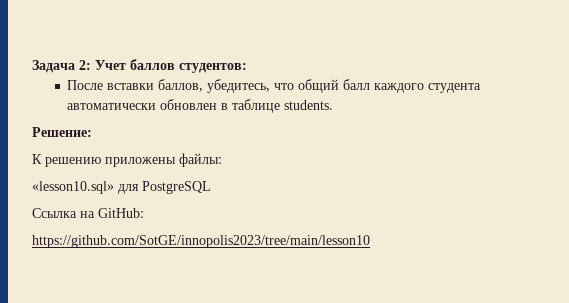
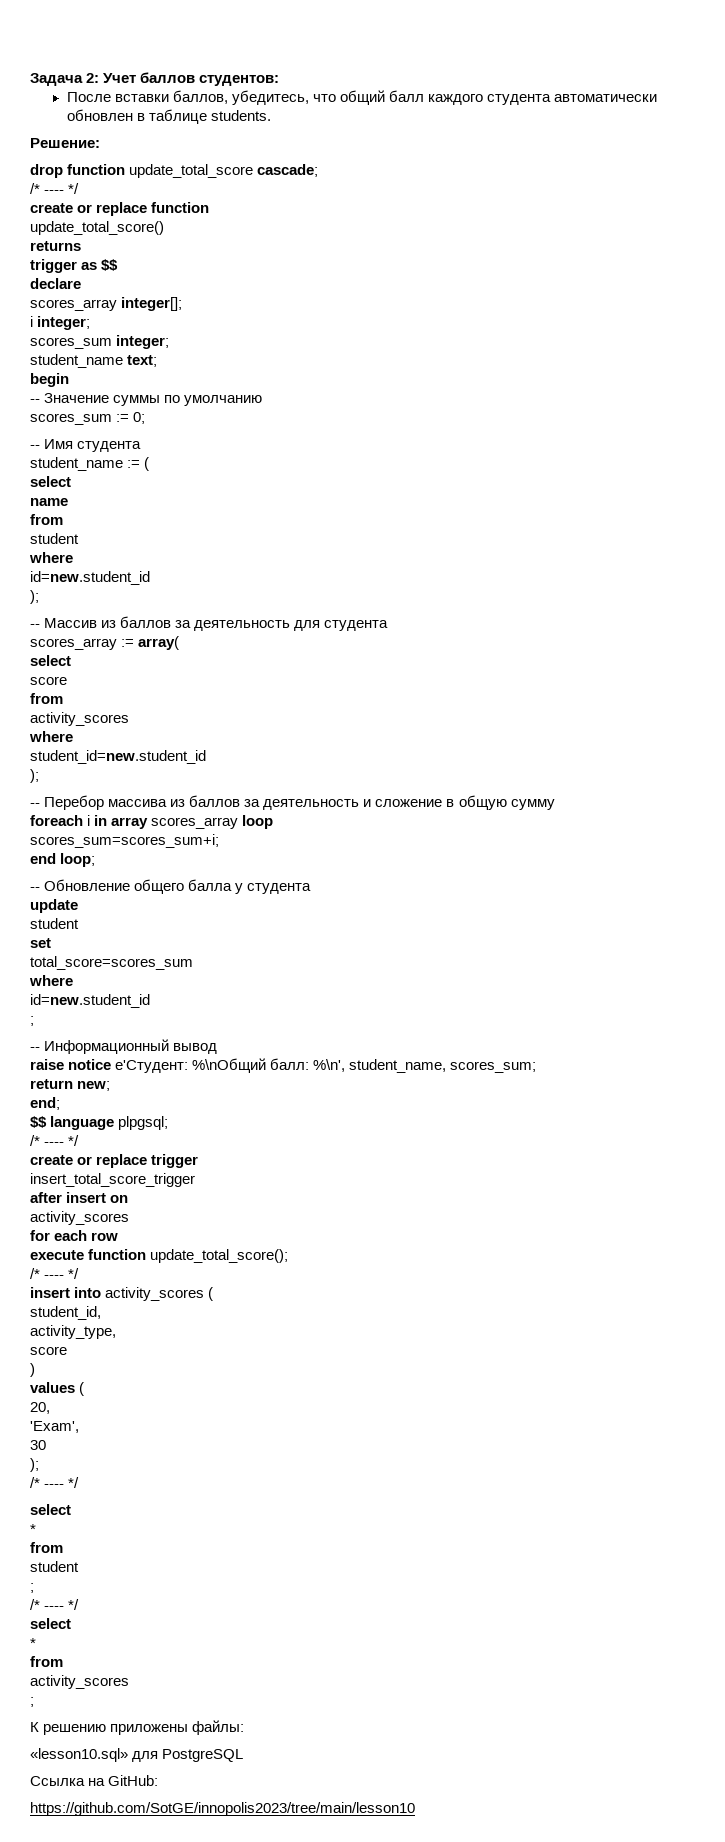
+ drop function update_total_score cascade;
+ /* ---- */
+ create or replace function
+ update_total_score()
+ returns
+ trigger as $$
+ declare
+ scores_array integer[];
+ i integer;
+ scores_sum integer;
+ student_name text;
+ begin
+ -- Значение суммы по умолчанию
+ scores_sum := 0;
+ -- Имя студента
+ student_name := (
+ select
+ name
+ from
+ student
+ where
+ id=new.student_id
+ );
+ -- Массив из баллов за деятельность для студента
+ scores_array := array(
+ select
+ score
+ from
+ activity_scores
+ where
+ student_id=new.student_id
+ );
+ -- Перебор массива из баллов за деятельность и сложение в общую сумму
+ foreach i in array scores_array loop
+ scores_sum=scores_sum+i;
+ end loop;
+ -- Обновление общего балла у студента
+ update
+ student
+ set
+ total_score=scores_sum
+ where
+ id=new.student_id
+ ;
+ -- Информационный вывод
+ raise notice e'Студент: %\nОбщий балл: %\n', student_name, scores_sum;
+ return new;
+ end;
+ $$ language plpgsql;
+ /* ---- */
+ create or replace trigger
+ insert_total_score_trigger
+ after insert on
+ activity_scores
+ for each row
+ execute function update_total_score();
+ /* ---- */
+ insert into activity_scores (
+ student_id,
+ activity_type,
+ score
+ )
+ values (
+ 20,
+ 'Exam',
+ 30
+ );
+ /* ---- */
+ select
+ *
+ from
+ student
+ ;
+ /* ---- */
+ select
+ *
+ from
+ activity_scores
+ ;

